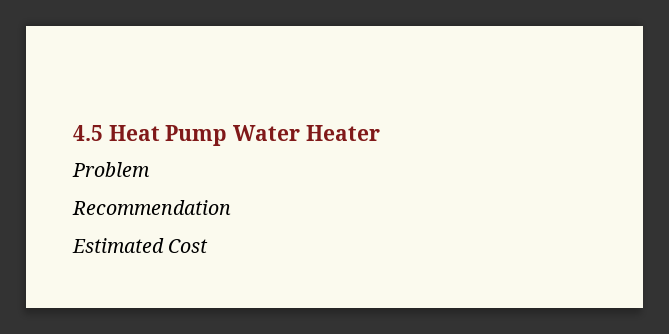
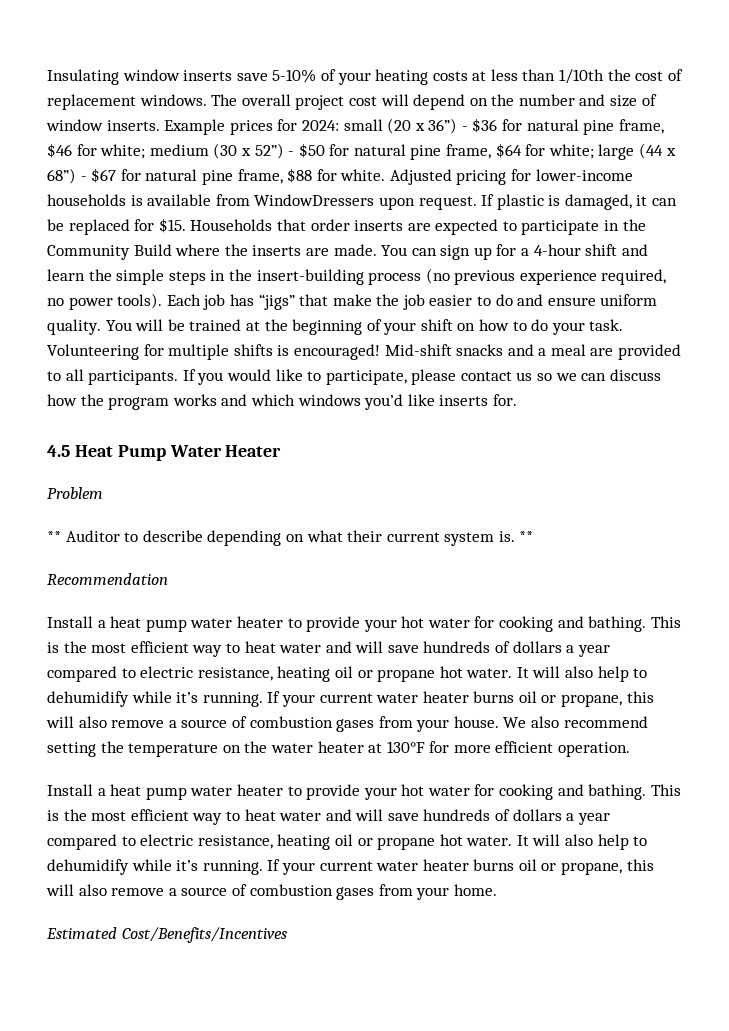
+ Insulating window inserts save 5-10% of your heating costs at less than 1/10th the cost of replacement windows. The overall project cost will depend on the number and size of window inserts. Example prices for 2024: small (20 x 36”) - $36 for natural pine frame, $46 for white; medium (30 x 52”) - $50 for natural pine frame, $64 for white; large (44 x 68”) - $67 for natural pine frame, $88 for white. Adjusted pricing for lower-income households is available from WindowDressers upon request. If plastic is damaged, it can be replaced for $15. Households that order inserts are expected to participate in the Community Build where the inserts are made. You can sign up for a 4-hour shift and learn the simple steps in the insert-building process (no previous experience required, no power tools). Each job has “jigs” that make the job easier to do and ensure uniform quality. You will be trained at the beginning of your shift on how to do your task. Volunteering for multiple shifts is encouraged! Mid-shift snacks and a meal are provided to all participants. If you would like to participate, please contact us so we can discuss how the program works and which windows you’d like inserts for.
+ ** Auditor to describe depending on what their current system is. **
  Recommendation
+ Install a heat pump water heater to provide your hot water for cooking and bathing. This is the most efficient way to heat water and will save hundreds of dollars a year compared to electric resistance, heating oil or propane hot water. It will also help to dehumidify while it’s running. If your current water heater burns oil or propane, this will also remove a source of combustion gases from your house. We also recommend setting the temperature on the water heater at 130°F for more efficient operation.
+ Install a heat pump water heater to provide your hot water for cooking and bathing. This is the most efficient way to heat water and will save hundreds of dollars a year compared to electric resistance, heating oil or propane hot water. It will also help to dehumidify while it’s running. If your current water heater burns oil or propane, this will also remove a source of combustion gases from your home.
- Estimated Cost
+ Estimated Cost/Benefits/Incentives

